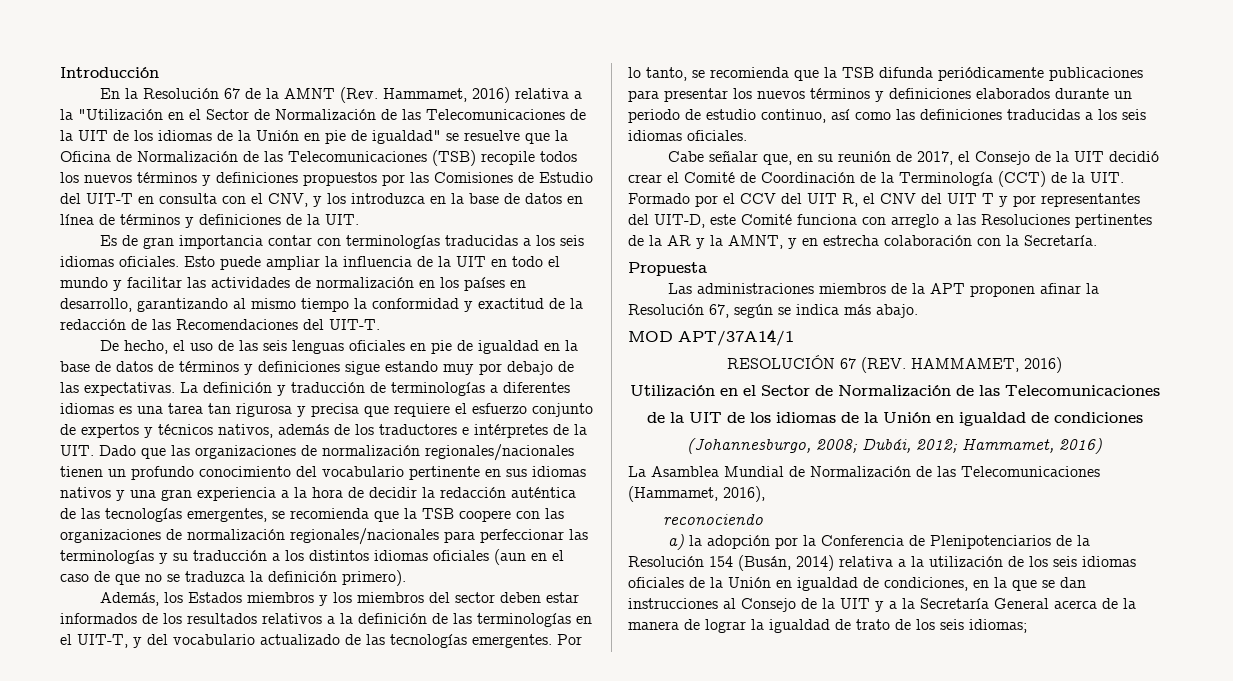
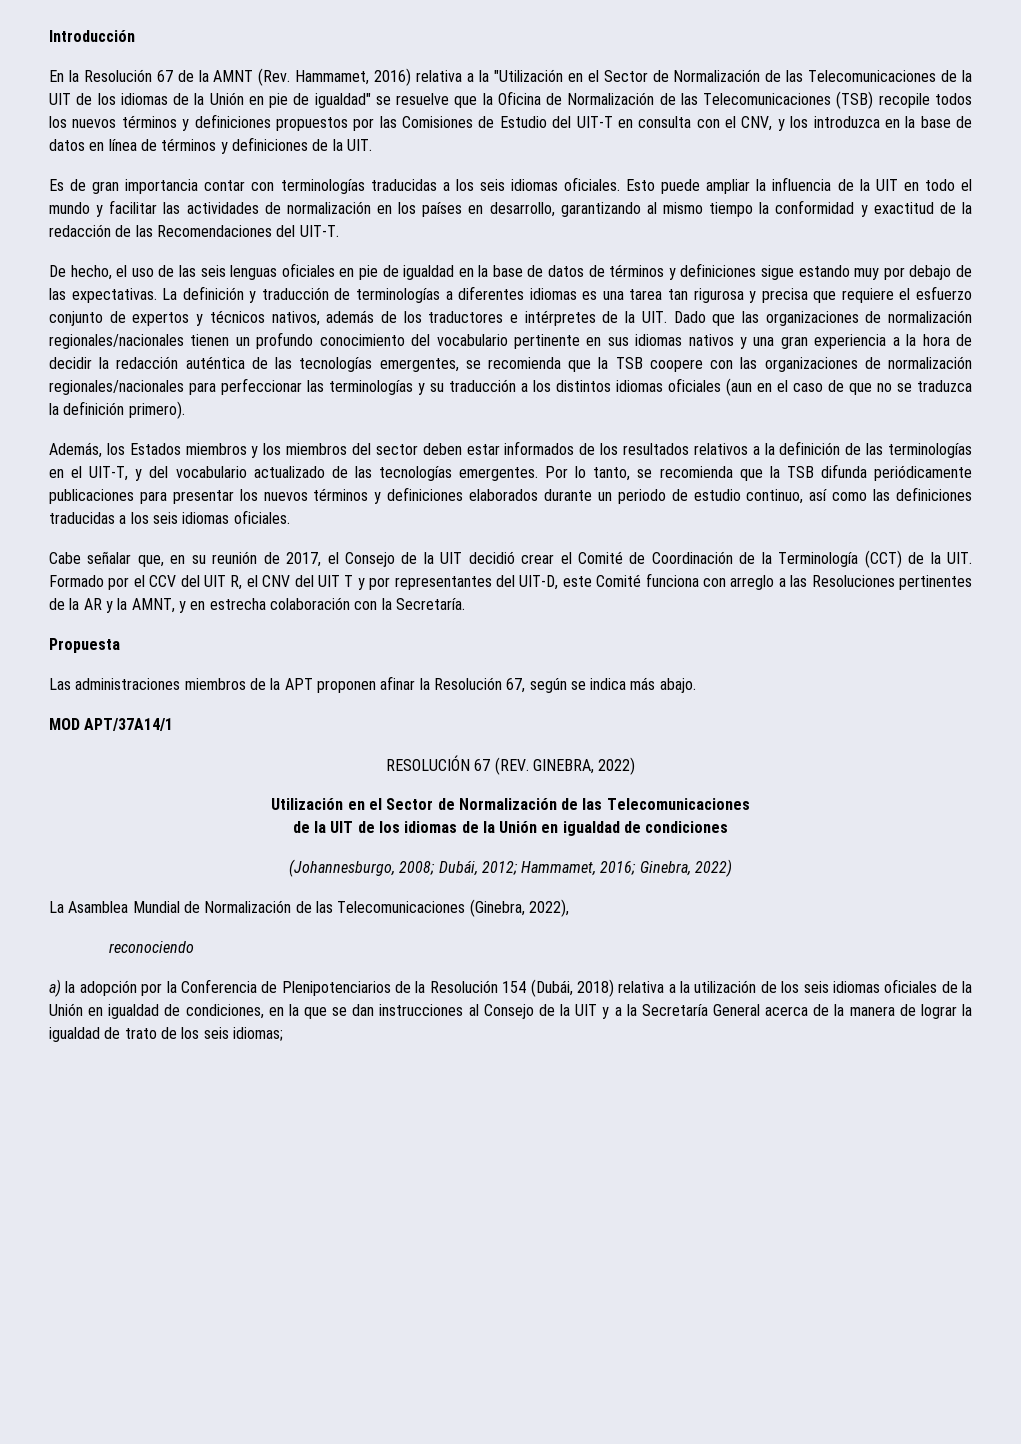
- RESOLUCIÓN 67 (REV. HAMMAMET, 2016)
+ RESOLUCIÓN 67 (REV. GINEBRA, 2022)
- (Johannesburgo, 2008; Dubái, 2012; Hammamet, 2016)
+ (Johannesburgo, 2008; Dubái, 2012; Hammamet, 2016; Ginebra, 2022)
- La Asamblea Mundial de Normalización de las Telecomunicaciones (Hammamet, 2016),
+ La Asamblea Mundial de Normalización de las Telecomunicaciones (Ginebra, 2022),
- a) la adopción por la Conferencia de Plenipotenciarios de la Resolución 154 (Busán, 2014) relativa a la utilización de los seis idiomas oficiales de la Unión en igualdad de condiciones, en la que se dan instrucciones al Consejo de la UIT y a la Secretaría General acerca de la manera de lograr la igualdad de trato de los seis idiomas;
+ a) la adopción por la Conferencia de Plenipotenciarios de la Resolución 154 (Dubái, 2018) relativa a la utilización de los seis idiomas oficiales de la Unión en igualdad de condiciones, en la que se dan instrucciones al Consejo de la UIT y a la Secretaría General acerca de la manera de lograr la igualdad de trato de los seis idiomas;

